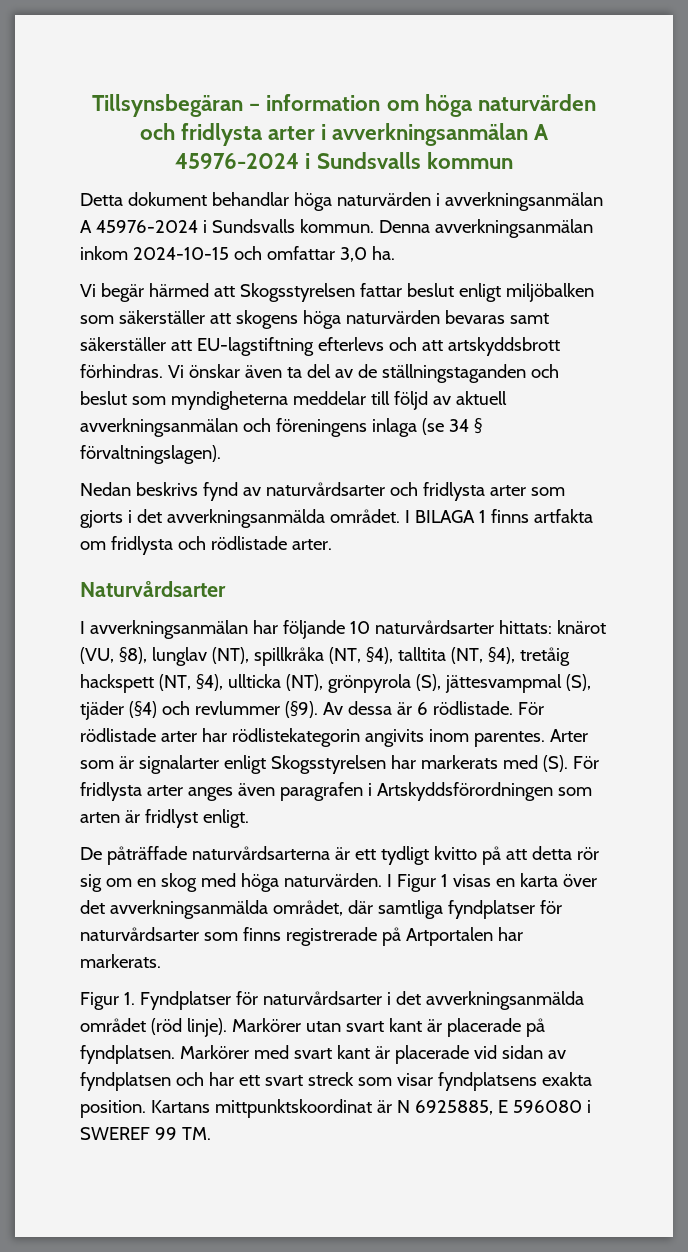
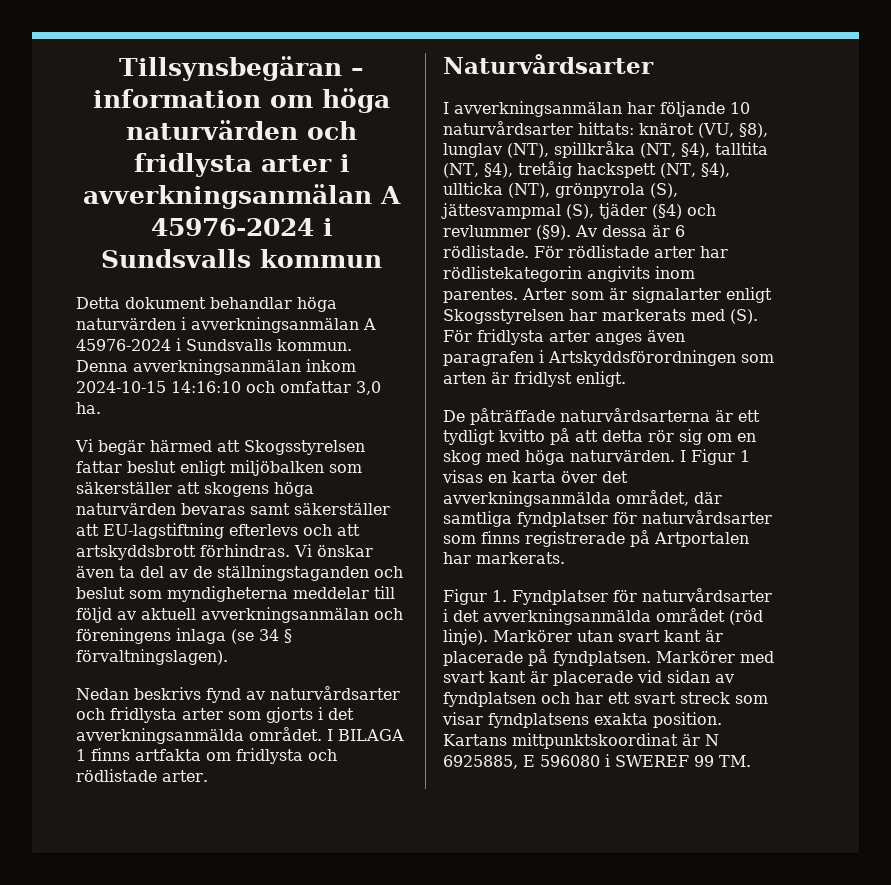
- Denna avverkningsanmälan inkom 2024-10-15 och omfattar 3,0 ha.
+ Denna avverkningsanmälan inkom 2024-10-15 14:16:10 och omfattar 3,0 ha.

